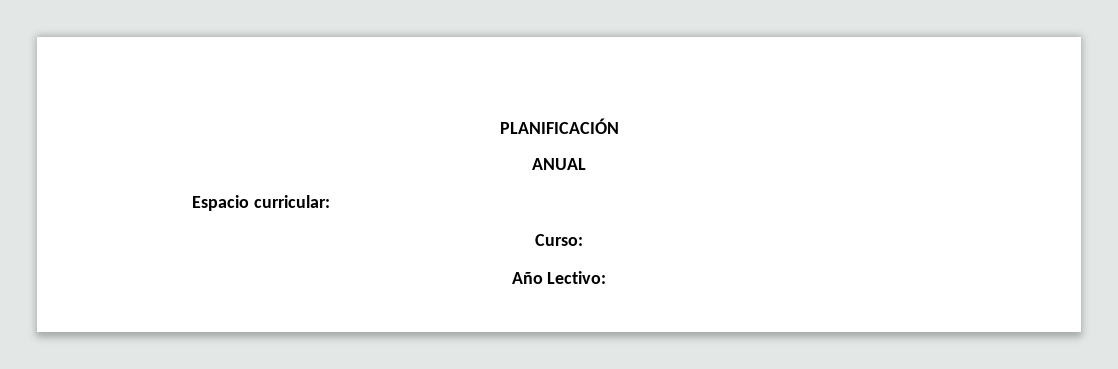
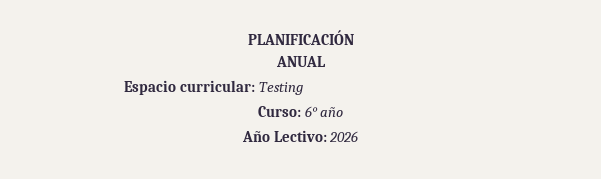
- Espacio curricular:
+ Espacio curricular: Testing
- Curso:
+ Curso: 6° año
- Año Lectivo:
+ Año Lectivo: 2026

